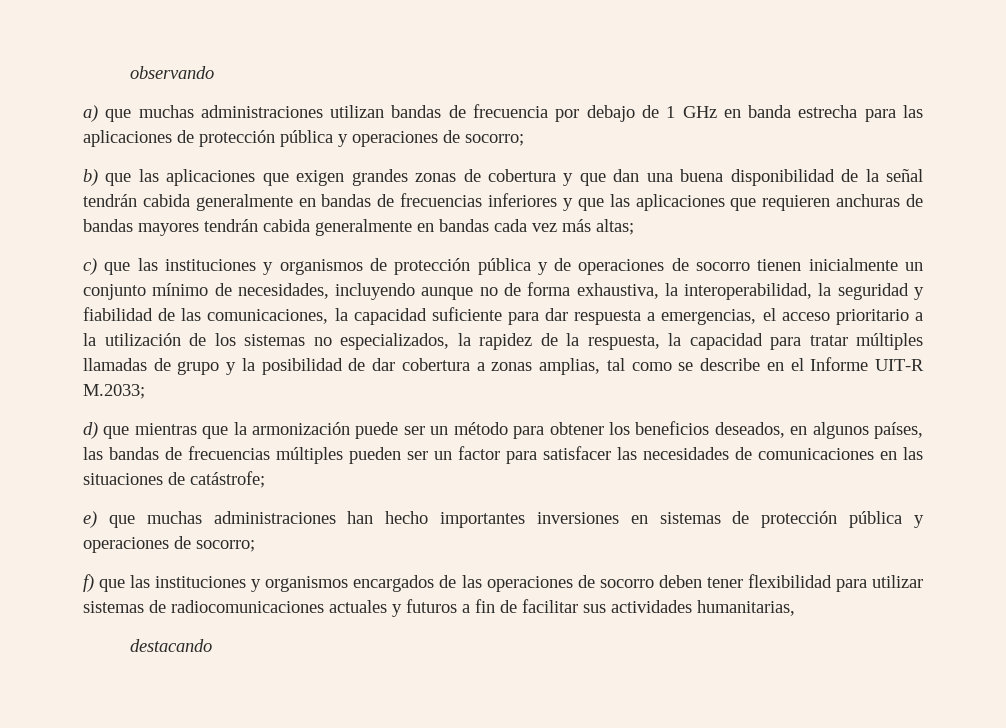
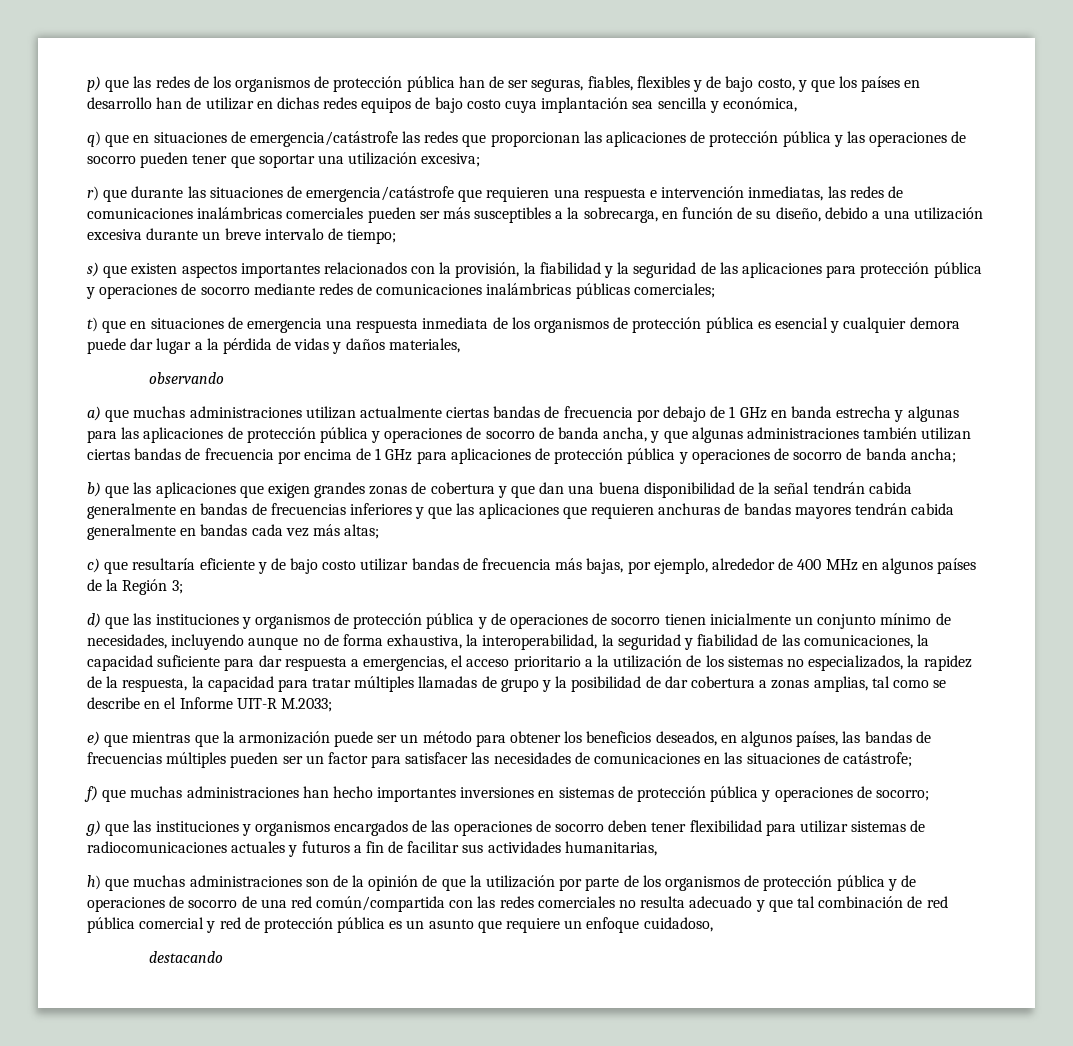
+ p) que las redes de los organismos de protección pública han de ser seguras, fiables, flexibles y de bajo costo, y que los países en desarrollo han de utilizar en dichas redes equipos de bajo costo cuya implantación sea sencilla y económica,
+ q) que en situaciones de emergencia/catástrofe las redes que proporcionan las aplicaciones de protección pública y las operaciones de socorro pueden tener que soportar una utilización excesiva;
+ r) que durante las situaciones de emergencia/catástrofe que requieren una respuesta e intervención inmediatas, las redes de comunicaciones inalámbricas comerciales pueden ser más susceptibles a la sobrecarga, en función de su diseño, debido a una utilización excesiva durante un breve intervalo de tiempo;
+ s) que existen aspectos importantes relacionados con la provisión, la fiabilidad y la seguridad de las aplicaciones para protección pública y operaciones de socorro mediante redes de comunicaciones inalámbricas públicas comerciales;
+ t) que en situaciones de emergencia una respuesta inmediata de los organismos de protección pública es esencial y cualquier demora puede dar lugar a la pérdida de vidas y daños materiales,
- a) que muchas administraciones utilizan bandas de frecuencia por debajo de 1 GHz en banda estrecha para las aplicaciones de protección pública y operaciones de socorro;
+ a) que muchas administraciones utilizan actualmente ciertas bandas de frecuencia por debajo de 1 GHz en banda estrecha y algunas para las aplicaciones de protección pública y operaciones de socorro de banda ancha, y que algunas administraciones también utilizan ciertas bandas de frecuencia por encima de 1 GHz para aplicaciones de protección pública y operaciones de socorro de banda ancha;
- c) que las instituciones y organismos de protección pública y de operaciones de socorro tienen inicialmente un conjunto mínimo de necesidades, incluyendo aunque no de forma exhaustiva, la interoperabilidad, la seguridad y fiabilidad de las comunicaciones, la capacidad suficiente para dar respuesta a emergencias, el acceso prioritario a la utilización de los sistemas no especializados, la rapidez de la respuesta, la capacidad para tratar múltiples llamadas de grupo y la posibilidad de dar cobertura a zonas amplias, tal como se describe en el Informe UIT-R M.2033;
+ c) que resultaría eficiente y de bajo costo utilizar bandas de frecuencia más bajas, por ejemplo, alrededor de 400 MHz en algunos países de la Región 3;
+ d) que las instituciones y organismos de protección pública y de operaciones de socorro tienen inicialmente un conjunto mínimo de necesidades, incluyendo aunque no de forma exhaustiva, la interoperabilidad, la seguridad y fiabilidad de las comunicaciones, la capacidad suficiente para dar respuesta a emergencias, el acceso prioritario a la utilización de los sistemas no especializados, la rapidez de la respuesta, la capacidad para tratar múltiples llamadas de grupo y la posibilidad de dar cobertura a zonas amplias, tal como se describe en el Informe UIT-R M.2033;
- d) que mientras que la armonización puede ser un método para obtener los beneficios deseados, en algunos países, las bandas de frecuencias múltiples pueden ser un factor para satisfacer las necesidades de comunicaciones en las situaciones de catástrofe;
+ e) que mientras que la armonización puede ser un método para obtener los beneficios deseados, en algunos países, las bandas de frecuencias múltiples pueden ser un factor para satisfacer las necesidades de comunicaciones en las situaciones de catástrofe;
- e) que muchas administraciones han hecho importantes inversiones en sistemas de protección pública y operaciones de socorro;
+ f) que muchas administraciones han hecho importantes inversiones en sistemas de protección pública y operaciones de socorro;
- f) que las instituciones y organismos encargados de las operaciones de socorro deben tener flexibilidad para utilizar sistemas de radiocomunicaciones actuales y futuros a fin de facilitar sus actividades humanitarias,
+ g) que las instituciones y organismos encargados de las operaciones de socorro deben tener flexibilidad para utilizar sistemas de radiocomunicaciones actuales y futuros a fin de facilitar sus actividades humanitarias,
+ h) que muchas administraciones son de la opinión de que la utilización por parte de los organismos de protección pública y de operaciones de socorro de una red común/compartida con las redes comerciales no resulta adecuado y que tal combinación de red pública comercial y red de protección pública es un asunto que requiere un enfoque cuidadoso,

